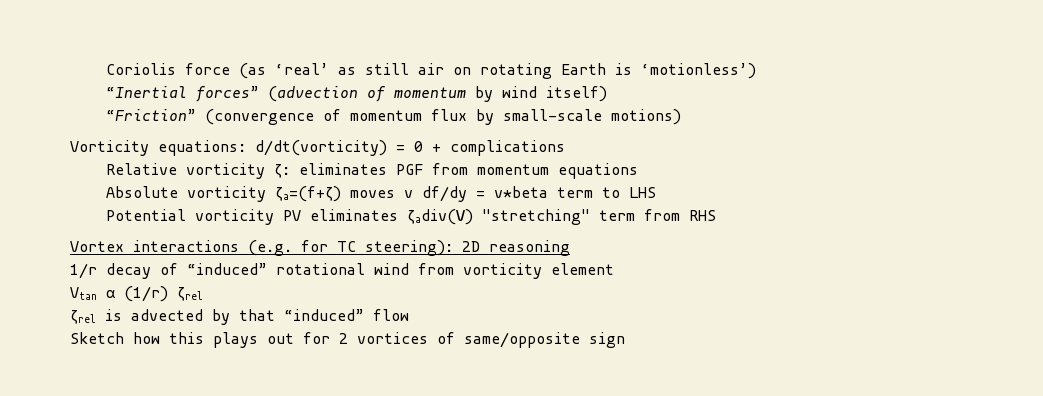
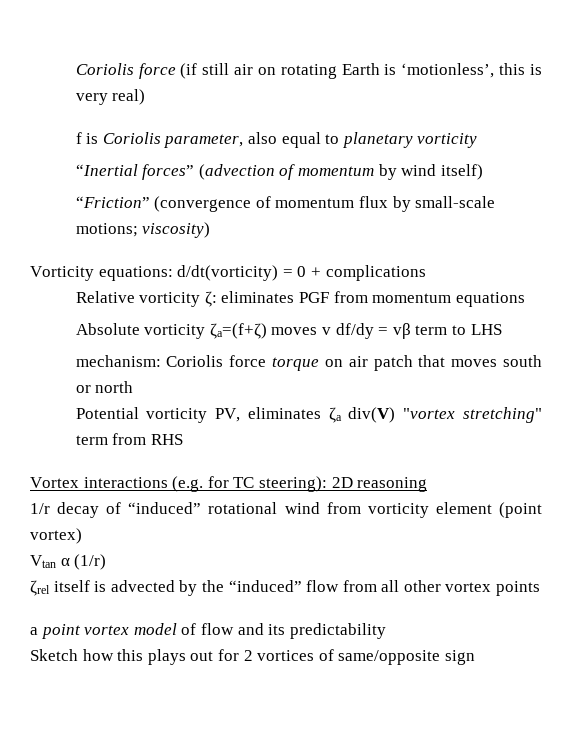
- Coriolis force (as ‘real’ as still air on rotating Earth is ‘motionless’)
+ Coriolis force (if still air on rotating Earth is ‘motionless’, this is very real)
+ f is Coriolis parameter, also equal to planetary vorticity
- “Friction” (convergence of momentum flux by small-scale motions)
+ “Friction” (convergence of momentum flux by small-scale motions; viscosity)
- Absolute vorticity ζa=(f+ζ) moves v df/dy = v*beta term to LHS
+ Absolute vorticity ζa=(f+ζ) moves v df/dy = vβ term to LHS
- Potential vorticity PV eliminates ζadiv(V) "stretching" term from RHS
+ mechanism: Coriolis force torque on air patch that moves south or north
+ Potential vorticity PV, eliminates ζa div(V) "vortex stretching" term from RHS
- 1/r decay of “induced” rotational wind from vorticity element
+ 1/r decay of “induced” rotational wind from vorticity element (point vortex)
- Vtan α (1/r) ζrel
- ζrel is advected by that “induced” flow
+ Vtan α (1/r)
+ ζrel itself is advected by the “induced” flow from all other vortex points
+ a point vortex model of flow and its predictability

